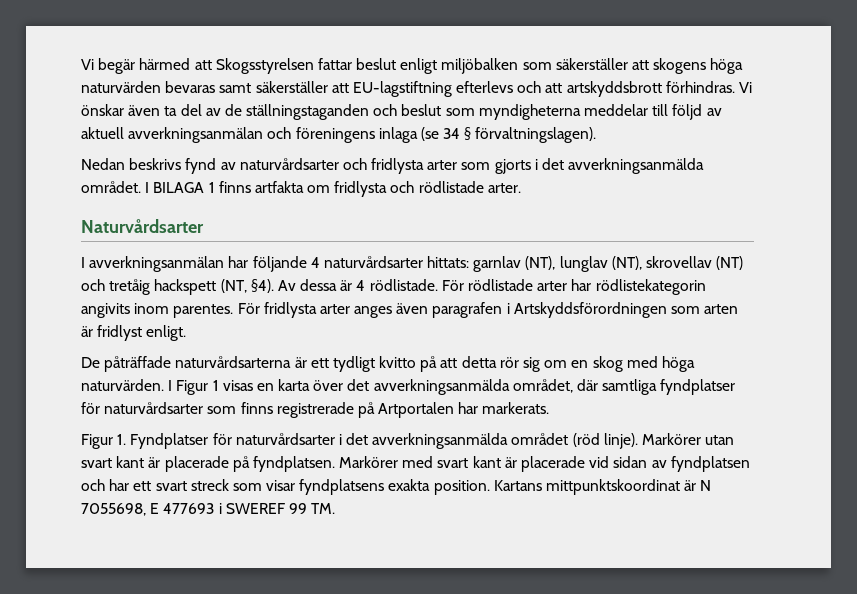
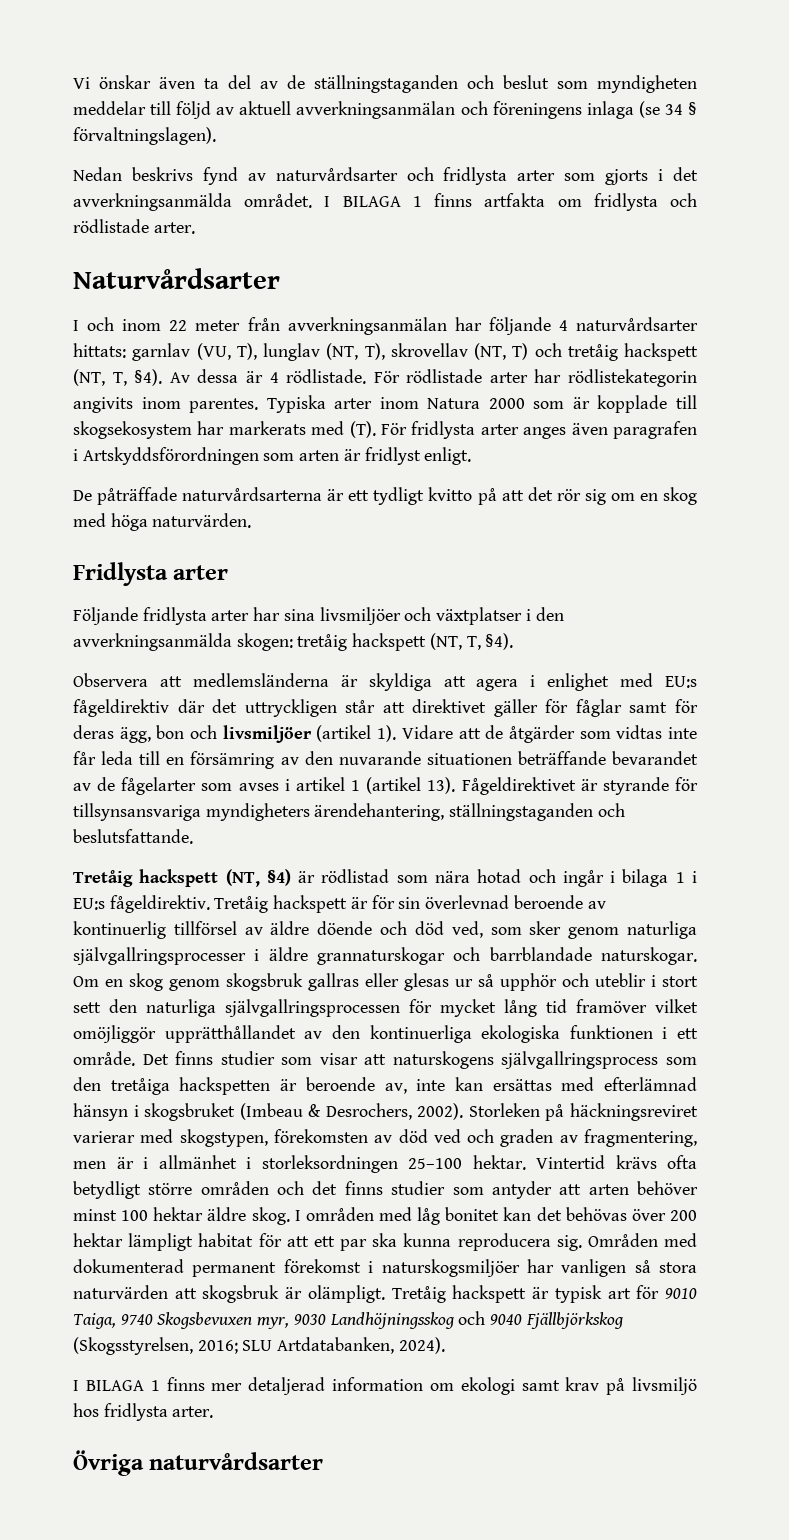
- Vi begär härmed att Skogsstyrelsen fattar beslut enligt miljöbalken som säkerställer att skogens höga naturvärden bevaras samt säkerställer att EU-lagstiftning efterlevs och att artskyddsbrott förhindras. Vi önskar även ta del av de ställningstaganden och beslut som myndigheterna meddelar till följd av aktuell avverkningsanmälan och föreningens inlaga (se 34 § förvaltningslagen).
+ Vi önskar även ta del av de ställningstaganden och beslut som myndigheten meddelar till följd av aktuell avverkningsanmälan och föreningens inlaga (se 34 § förvaltningslagen).
- I avverkningsanmälan har följande 4 naturvårdsarter hittats: garnlav (NT), lunglav (NT), skrovellav (NT) och tretåig hackspett (NT, §4).
+ I och inom 22 meter från avverkningsanmälan har följande 4 naturvårdsarter hittats: garnlav (VU, T), lunglav (NT, T), skrovellav (NT, T) och tretåig hackspett (NT, T, §4).
- För fridlysta arter anges även paragrafen i Artskyddsförordningen som arten är fridlyst enligt.
+ Typiska arter inom Natura 2000 som är kopplade till skogsekosystem har markerats med (T). För fridlysta arter anges även paragrafen i Artskyddsförordningen som arten är fridlyst enligt.
- De påträffade naturvårdsarterna är ett tydligt kvitto på att detta rör sig om en skog med höga naturvärden. I Figur 1 visas en karta över det avverkningsanmälda området, där samtliga fyndplatser för naturvårdsarter som finns registrerade på Artportalen har markerats.
- Figur 1. Fyndplatser för naturvårdsarter i det avverkningsanmälda området (röd linje). Markörer utan svart kant är placerade på fyndplatsen. Markörer med svart kant är placerade vid sidan av fyndplatsen och har ett svart streck som visar fyndplatsens exakta position. Kartans mittpunktskoordinat är N 7055698, E 477693 i SWEREF 99 TM.
+ De påträffade naturvårdsarterna är ett tydligt kvitto på att det rör sig om en skog med höga naturvärden.
+ Fridlysta arter
+ Följande fridlysta arter har sina livsmiljöer och växtplatser i den avverkningsanmälda skogen: tretåig hackspett (NT, T, §4).
+ Observera att medlemsländerna är skyldiga att agera i enlighet med EU:s fågeldirektiv där det uttryckligen står att direktivet gäller för fåglar samt för deras ägg, bon och livsmiljöer (artikel 1). Vidare att de åtgärder som vidtas inte får leda till en försämring av den nuvarande situationen beträffande bevarandet av de fågelarter som avses i artikel 1 (artikel 13). Fågeldirektivet är styrande för tillsynsansvariga myndigheters ärendehantering, ställningstaganden och beslutsfattande.
+ Tretåig hackspett (NT, §4) är rödlistad som nära hotad och ingår i bilaga 1 i EU:s fågeldirektiv. Tretåig hackspett är för sin överlevnad beroende av kontinuerlig tillförsel av äldre döende och död ved, som sker genom naturliga självgallringsprocesser i äldre grannaturskogar och barrblandade naturskogar. Om en skog genom skogsbruk gallras eller glesas ur så upphör och uteblir i stort sett den naturliga självgallringsprocessen för mycket lång tid framöver vilket omöjliggör upprätthållandet av den kontinuerliga ekologiska funktionen i ett område. Det finns studier som visar att naturskogens självgallringsprocess som den tretåiga hackspetten är beroende av, inte kan ersättas med efterlämnad hänsyn i skogsbruket (Imbeau & Desrochers, 2002). Storleken på häckningsreviret varierar med skogstypen, förekomsten av död ved och graden av fragmentering, men är i allmänhet i storleksordningen 25–100 hektar. Vintertid krävs ofta betydligt större områden och det finns studier som antyder att arten behöver minst 100 hektar äldre skog. I områden med låg bonitet kan det behövas över 200 hektar lämpligt habitat för att ett par ska kunna reproducera sig. Områden med dokumenterad permanent förekomst i naturskogsmiljöer har vanligen så stora naturvärden att skogsbruk är olämpligt. Tretåig hackspett är typisk art för 9010 Taiga, 9740 Skogsbevuxen myr, 9030 Landhöjningsskog och 9040 Fjällbjörkskog (Skogsstyrelsen, 2016; SLU Artdatabanken, 2024).
+ I BILAGA 1 finns mer detaljerad information om ekologi samt krav på livsmiljö hos fridlysta arter.
+ Övriga naturvårdsarter

